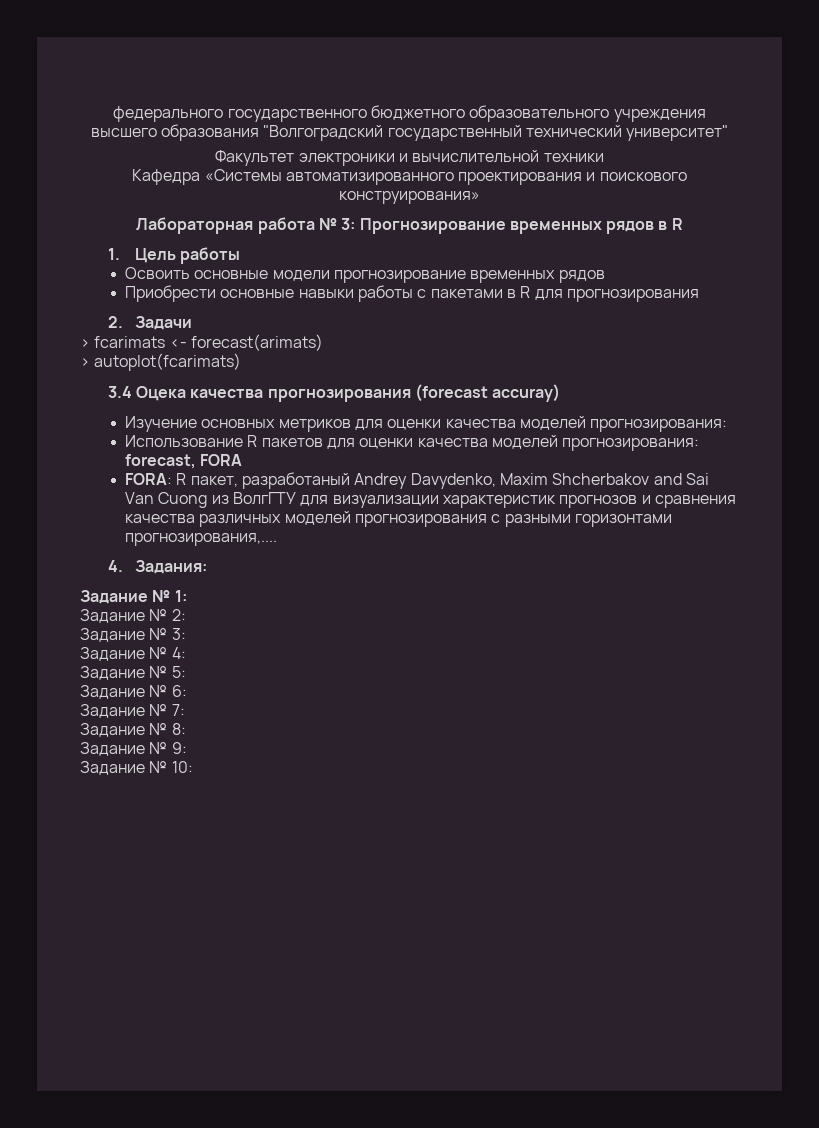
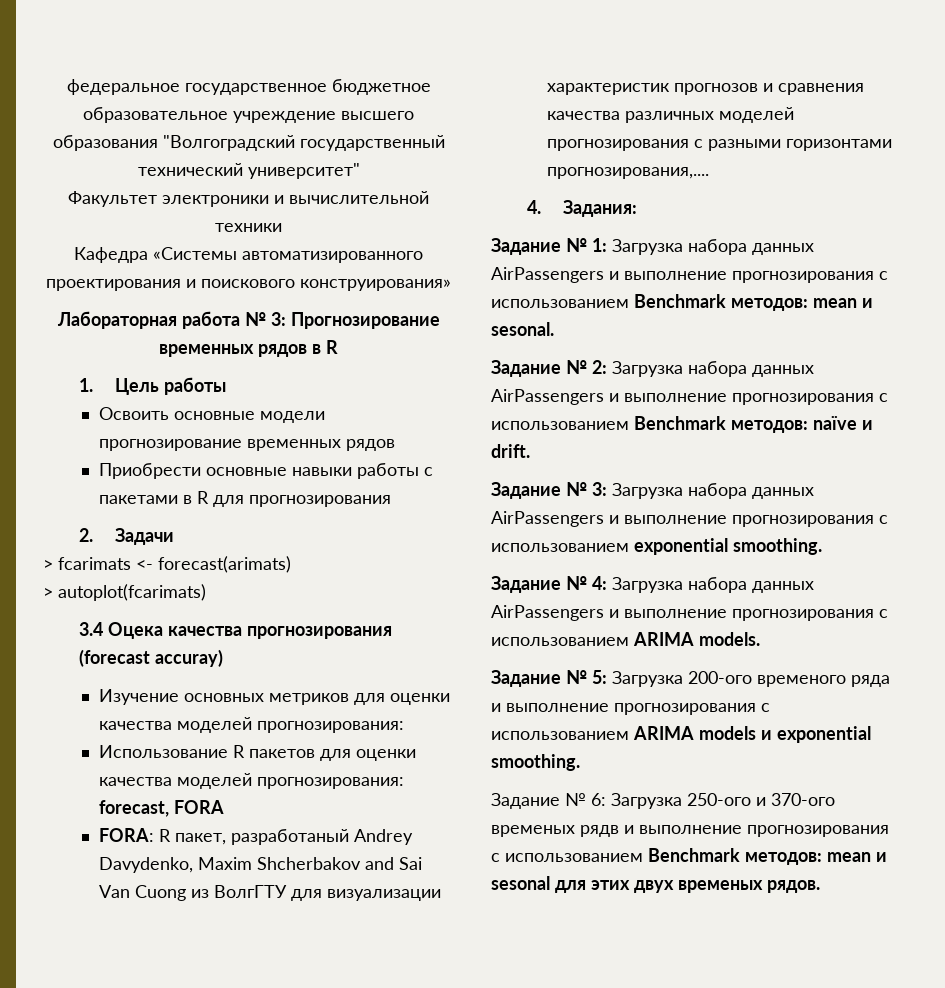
- федерального государственного бюджетного образовательного учреждения высшего образования "Волгоградский государственный технический университет"
+ федеральное государственное бюджетное образовательное учреждение высшего образования "Волгоградский государственный технический университет"
- Задание № 1:
- Задание № 2:
- Задание № 3:
- Задание № 4:
- Задание № 5:
- Задание № 6:
- Задание № 7:
- Задание № 8:
- Задание № 9:
- Задание № 10:
+ Задание № 1: Загрузка набора данных AirPassengers и выполнение прогнозирования с использованием Benchmark методов: mean и sesonal.
+ Задание № 2: Загрузка набора данных AirPassengers и выполнение прогнозирования с использованием Benchmark методов: naïve и drift.
+ Задание № 3: Загрузка набора данных AirPassengers и выполнение прогнозирования с использованием exponential smoothing.
+ Задание № 4: Загрузка набора данных AirPassengers и выполнение прогнозирования с использованием ARIMA models.
+ Задание № 5: Загрузка 200-ого временого ряда и выполнение прогнозирования с использованием ARIMA models и exponential smoothing.
+ Задание № 6: Загрузка 250-ого и 370-ого временых рядв и выполнение прогнозирования с использованием Benchmark методов: mean и sesonal для этих двух временых рядов.

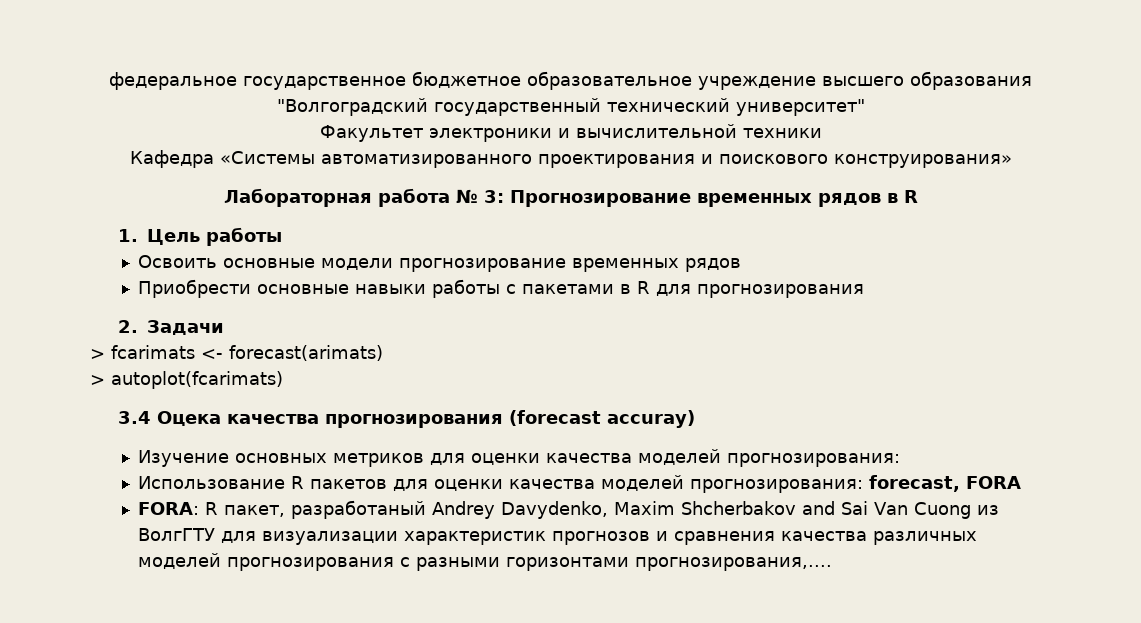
- 4. Задания:
- Задание № 1: Загрузка набора данных AirPassengers и выполнение прогнозирования с использованием Benchmark методов: mean и sesonal.
- Задание № 2: Загрузка набора данных AirPassengers и выполнение прогнозирования с использованием Benchmark методов: naïve и drift.
- Задание № 3: Загрузка набора данных AirPassengers и выполнение прогнозирования с использованием exponential smoothing.
- Задание № 4: Загрузка набора данных AirPassengers и выполнение прогнозирования с использованием ARIMA models.
- Задание № 5: Загрузка 200-ого временого ряда и выполнение прогнозирования с использованием ARIMA models и exponential smoothing.
- Задание № 6: Загрузка 250-ого и 370-ого временых рядв и выполнение прогнозирования с использованием Benchmark методов: mean и sesonal для этих двух временых рядов.

